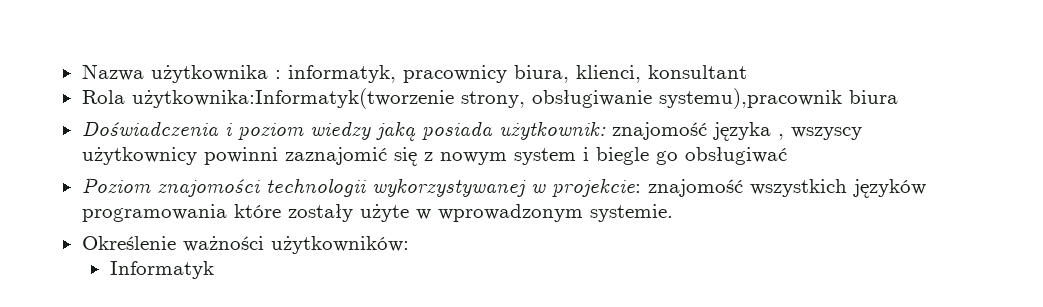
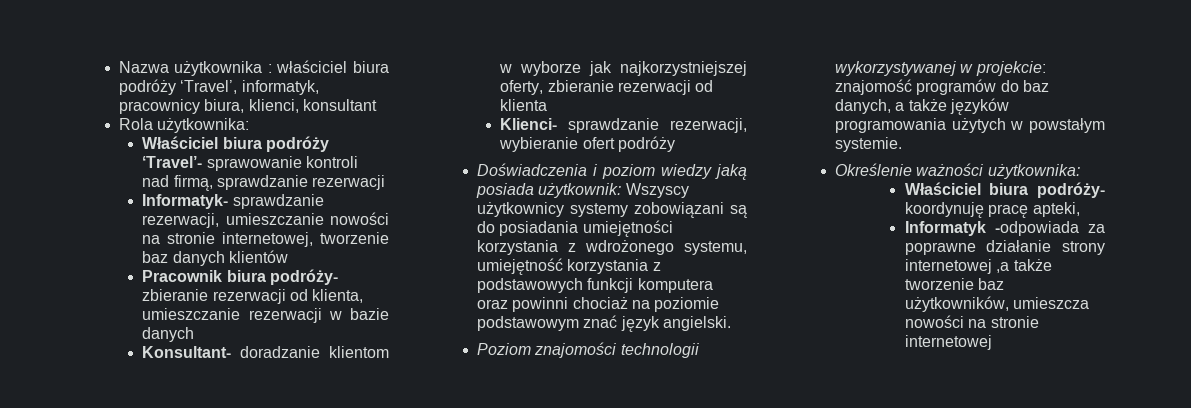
- Nazwa użytkownika : informatyk, pracownicy biura, klienci, konsultant
+ Nazwa użytkownika : właściciel biura podróży ‘Travel’, informatyk, pracownicy biura, klienci, konsultant
- Rola użytkownika:Informatyk(tworzenie strony, obsługiwanie systemu),pracownik biura
+ Rola użytkownika:
+ Właściciel biura podróży ‘Travel’- sprawowanie kontroli nad firmą, sprawdzanie rezerwacji
+ Informatyk- sprawdzanie rezerwacji, umieszczanie nowości na stronie internetowej, tworzenie baz danych klientów
+ Pracownik biura podróży- zbieranie rezerwacji od klienta, umieszczanie rezerwacji w bazie danych
+ Konsultant- doradzanie klientom w wyborze jak najkorzystniejszej oferty, zbieranie rezerwacji od klienta
+ Klienci- sprawdzanie rezerwacji, wybieranie ofert podróży
- Doświadczenia i poziom wiedzy jaką posiada użytkownik: znajomość języka , wszyscy użytkownicy powinni zaznajomić się z nowym system i biegle go obsługiwać
+ Doświadczenia i poziom wiedzy jaką posiada użytkownik: Wszyscy użytkownicy systemy zobowiązani są do posiadania umiejętności korzystania z wdrożonego systemu, umiejętność korzystania z podstawowych funkcji komputera oraz powinni chociaż na poziomie podstawowym znać język angielski.
- Poziom znajomości technologii wykorzystywanej w projekcie: znajomość wszystkich języków programowania które zostały użyte w wprowadzonym systemie.
- Określenie ważności użytkowników:
- Informatyk
+ Poziom znajomości technologii wykorzystywanej w projekcie: znajomość programów do baz danych, a także języków programowania użytych w powstałym systemie.
+ Określenie ważności użytkownika:
+ Właściciel biura podróży- koordynuję pracę apteki,
+ Informatyk -odpowiada za poprawne działanie strony internetowej ,a także tworzenie baz użytkowników, umieszcza nowości na stronie internetowej

